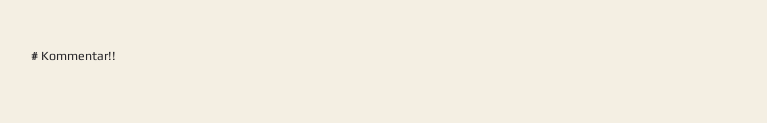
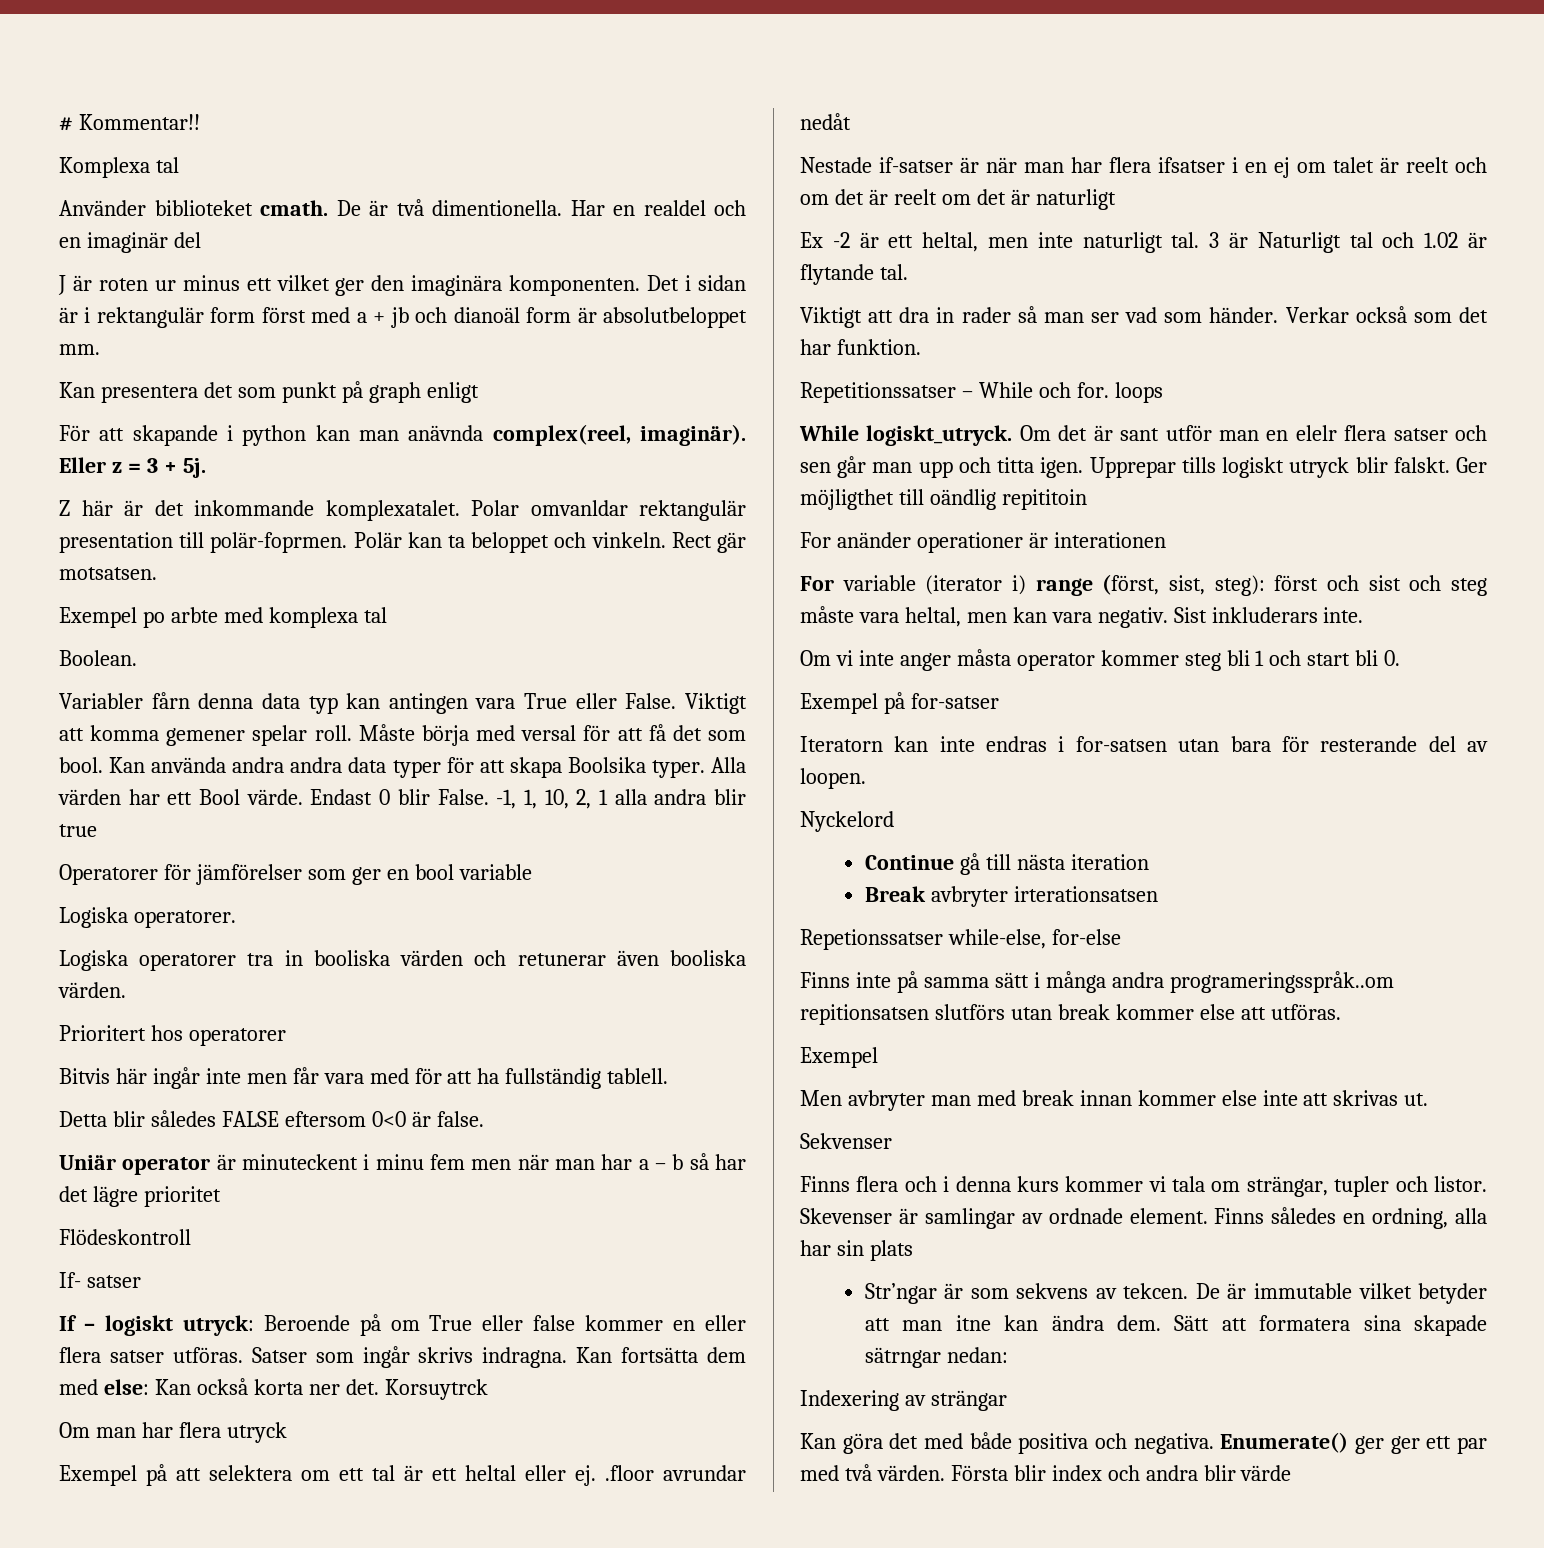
+ Komplexa tal
+ Använder biblioteket cmath. De är två dimentionella. Har en realdel och en imaginär del
+ J är roten ur minus ett vilket ger den imaginära komponenten. Det i sidan är i rektangulär form först med a + jb och dianoäl form är absolutbeloppet mm.
+ Kan presentera det som punkt på graph enligt
+ För att skapande i python kan man anävnda complex(reel, imaginär). Eller z = 3 + 5j.
+ Z här är det inkommande komplexatalet. Polar omvanldar rektangulär presentation till polär-foprmen. Polär kan ta beloppet och vinkeln. Rect gär motsatsen.
+ Exempel po arbte med komplexa tal
+ Boolean.
+ Variabler fårn denna data typ kan antingen vara True eller False. Viktigt att komma gemener spelar roll. Måste börja med versal för att få det som bool. Kan använda andra andra data typer för att skapa Boolsika typer. Alla värden har ett Bool värde. Endast 0 blir False. -1, 1, 10, 2, 1 alla andra blir true
+ Operatorer för jämförelser som ger en bool variable
+ Logiska operatorer.
+ Logiska operatorer tra in booliska värden och retunerar även booliska värden.
+ Prioritert hos operatorer
+ Bitvis här ingår inte men får vara med för att ha fullständig tablell.
+ Detta blir således FALSE eftersom 0<0 är false.
+ Uniär operator är minuteckent i minu fem men när man har a – b så har det lägre prioritet
+ Flödeskontroll
+ If- satser
+ If – logiskt utryck: Beroende på om True eller false kommer en eller flera satser utföras. Satser som ingår skrivs indragna. Kan fortsätta dem med else: Kan också korta ner det. Korsuytrck
+ Om man har flera utryck
+ Exempel på att selektera om ett tal är ett heltal eller ej. .floor avrundar nedåt
+ Nestade if-satser är när man har flera ifsatser i en ej om talet är reelt och om det är reelt om det är naturligt
+ Ex -2 är ett heltal, men inte naturligt tal. 3 är Naturligt tal och 1.02 är flytande tal.
+ Viktigt att dra in rader så man ser vad som händer. Verkar också som det har funktion.
+ Repetitionssatser – While och for. loops
+ While logiskt_utryck. Om det är sant utför man en elelr flera satser och sen går man upp och titta igen. Upprepar tills logiskt utryck blir falskt. Ger möjligthet till oändlig repititoin
+ For anänder operationer är interationen
+ For variable (iterator i) range (först, sist, steg): först och sist och steg måste vara heltal, men kan vara negativ. Sist inkluderars inte.
+ Om vi inte anger måsta operator kommer steg bli 1 och start bli 0.
+ Exempel på for-satser
+ Iteratorn kan inte endras i for-satsen utan bara för resterande del av loopen.
+ Nyckelord
+ Continue gå till nästa iteration
+ Break avbryter irterationsatsen
+ Repetionssatser while-else, for-else
+ Finns inte på samma sätt i många andra programeringsspråk..om repitionsatsen slutförs utan break kommer else att utföras.
+ Exempel
+ Men avbryter man med break innan kommer else inte att skrivas ut.
+ Sekvenser
+ Finns flera och i denna kurs kommer vi tala om strängar, tupler och listor. Skevenser är samlingar av ordnade element. Finns således en ordning, alla har sin plats
+ Str’ngar är som sekvens av tekcen. De är immutable vilket betyder att man itne kan ändra dem. Sätt att formatera sina skapade sätrngar nedan:
+ Indexering av strängar
+ Kan göra det med både positiva och negativa. Enumerate() ger ger ett par med två värden. Första blir index och andra blir värde

